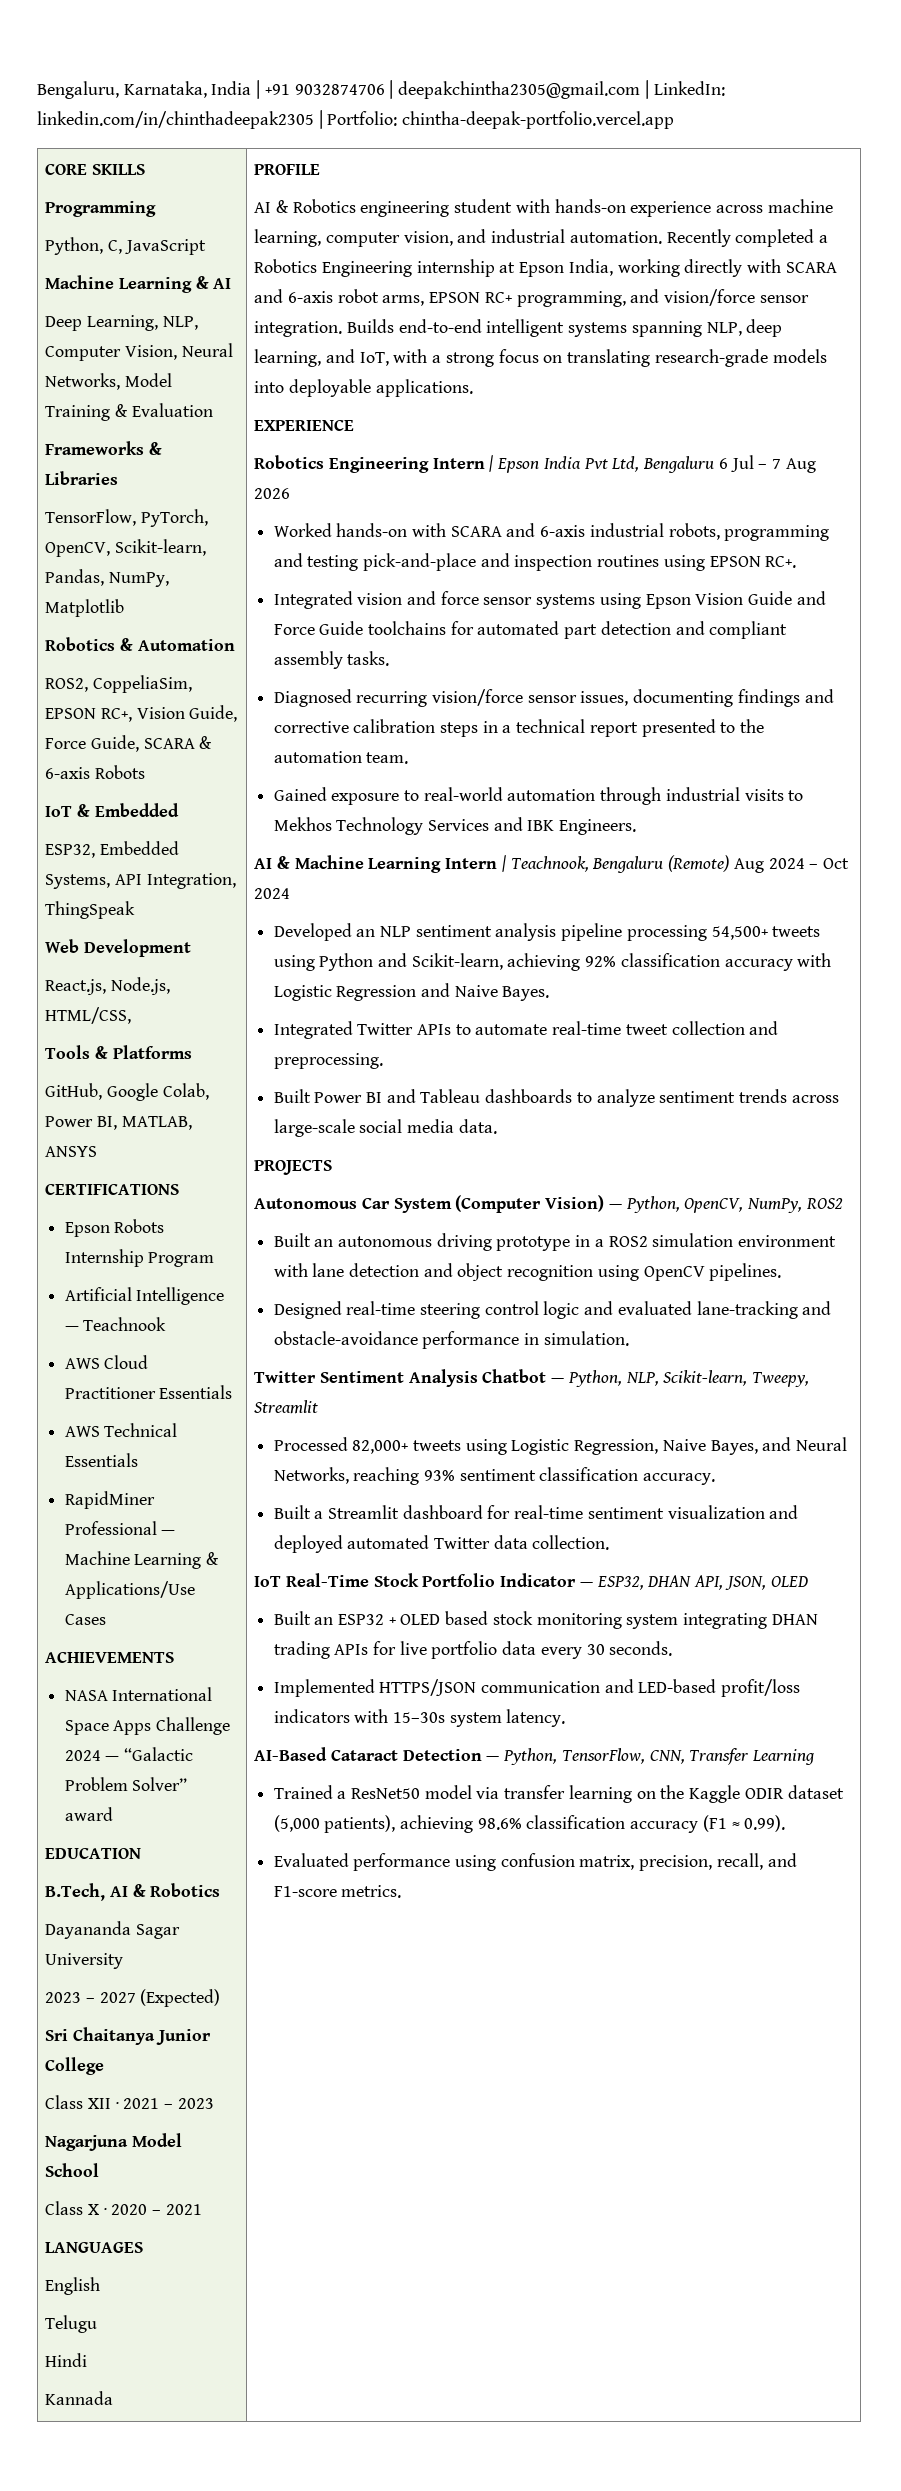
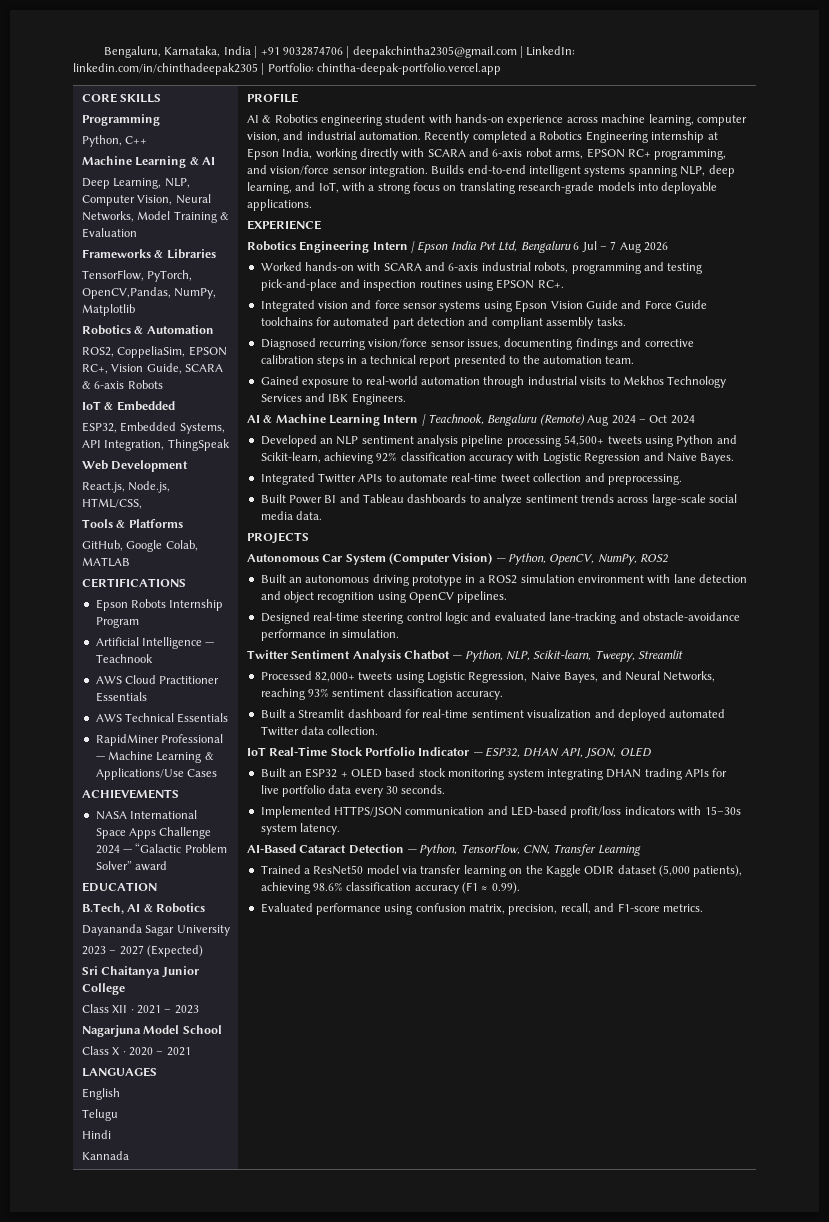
- Python, C, JavaScript
+ Python, C++
- TensorFlow, PyTorch, OpenCV, Scikit-learn, Pandas, NumPy, Matplotlib
+ TensorFlow, PyTorch, OpenCV,Pandas, NumPy, Matplotlib
- ROS2, CoppeliaSim, EPSON RC+, Vision Guide, Force Guide, SCARA & 6-axis Robots
+ ROS2, CoppeliaSim, EPSON RC+, Vision Guide, SCARA & 6-axis Robots
- GitHub, Google Colab, Power BI, MATLAB, ANSYS
+ GitHub, Google Colab, MATLAB

